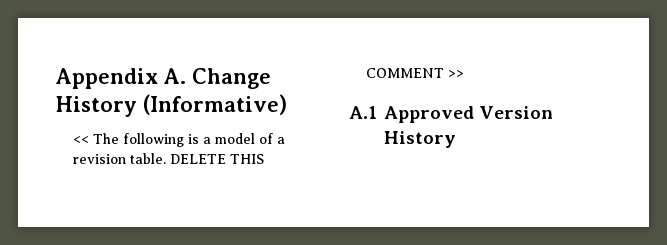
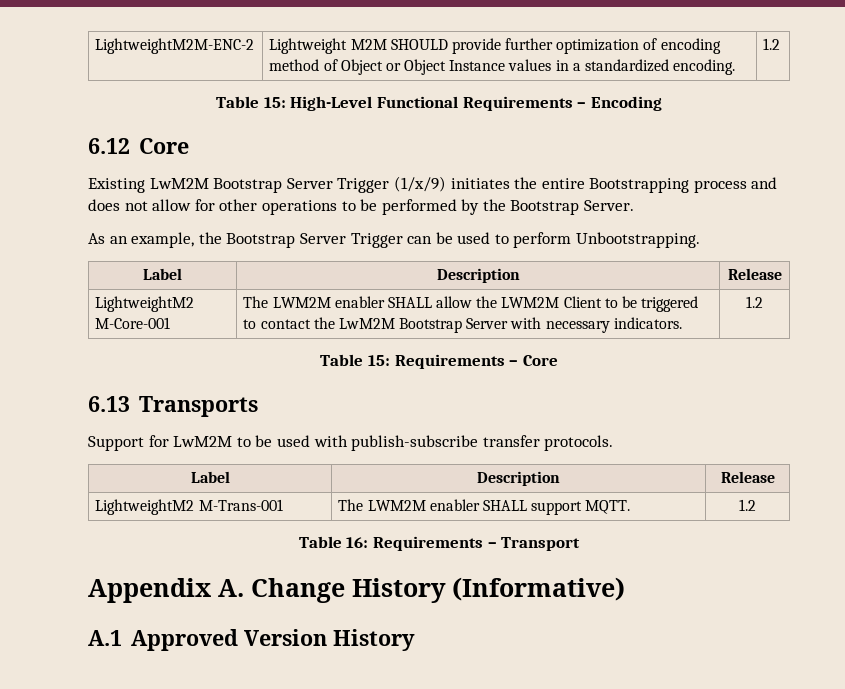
+ LightweightM2M-ENC-2 | Lightweight M2M SHOULD provide further optimization of encoding method of Object or Object Instance values in a standardized encoding. | 1.2
+ Table 15: High-Level Functional Requirements – Encoding
+ 6.12 Core
+ Existing LwM2M Bootstrap Server Trigger (1/x/9) initiates the entire Bootstrapping process and does not allow for other operations to be performed by the Bootstrap Server.
+ As an example, the Bootstrap Server Trigger can be used to perform Unbootstrapping.
+ Label | Description | Release
+ LightweightM2 M-Core-001 | The LWM2M enabler SHALL allow the LWM2M Client to be triggered to contact the LwM2M Bootstrap Server with necessary indicators. | 1.2
+ Table 15: Requirements – Core
+ 6.13 Transports
+ Support for LwM2M to be used with publish-subscribe transfer protocols.
+ Label | Description | Release
+ LightweightM2 M-Trans-001 | The LWM2M enabler SHALL support MQTT. | 1.2
+ Table 16: Requirements – Transport
- << The following is a model of a revision table. DELETE THIS COMMENT >>

